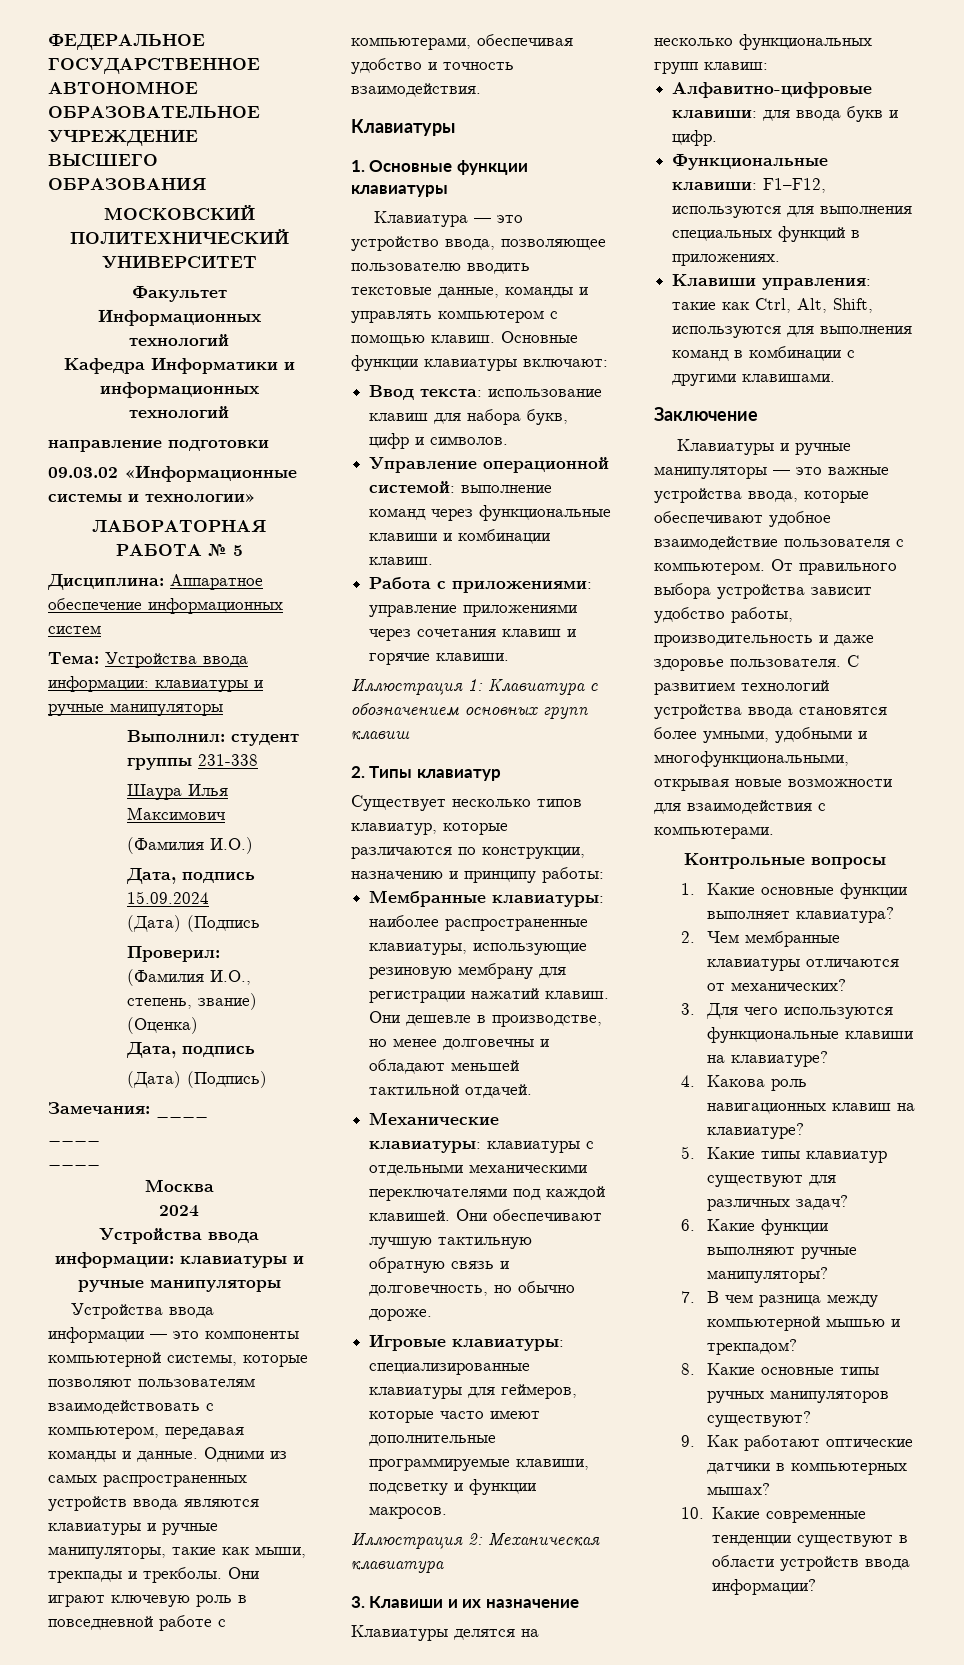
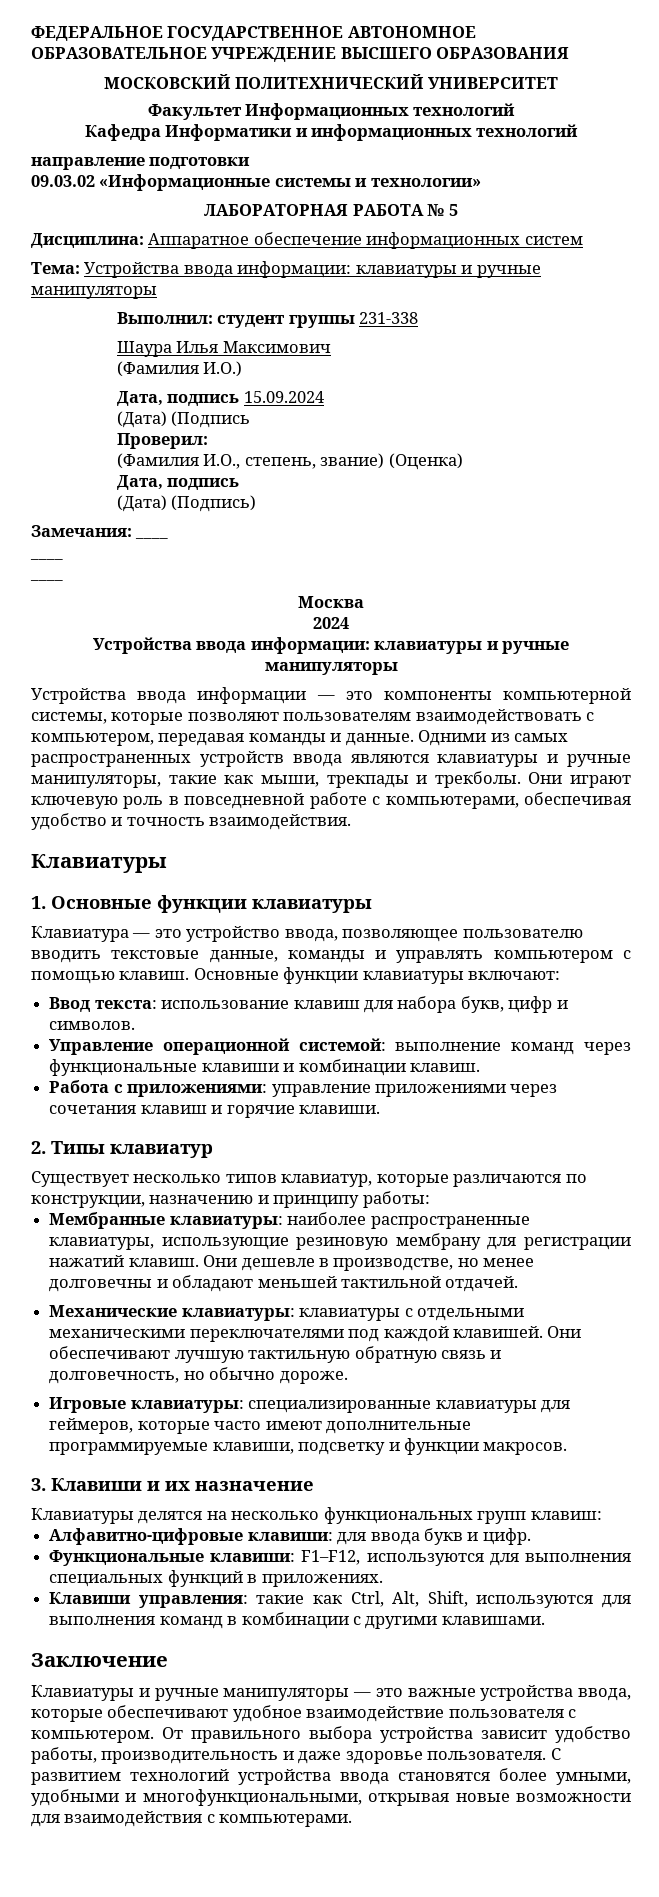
- Иллюстрация 1: Клавиатура с обозначением основных групп клавиш
- Иллюстрация 2: Механическая клавиатура
- Контрольные вопросы
- 1. Какие основные функции выполняет клавиатура?
- 2. Чем мембранные клавиатуры отличаются от механических?
- 3. Для чего используются функциональные клавиши на клавиатуре?
- 4. Какова роль навигационных клавиш на клавиатуре?
- 5. Какие типы клавиатур существуют для различных задач?
- 6. Какие функции выполняют ручные манипуляторы?
- 7. В чем разница между компьютерной мышью и трекпадом?
- 8. Какие основные типы ручных манипуляторов существуют?
- 9. Как работают оптические датчики в компьютерных мышах?
- 10. Какие современные тенденции существуют в области устройств ввода информации?

